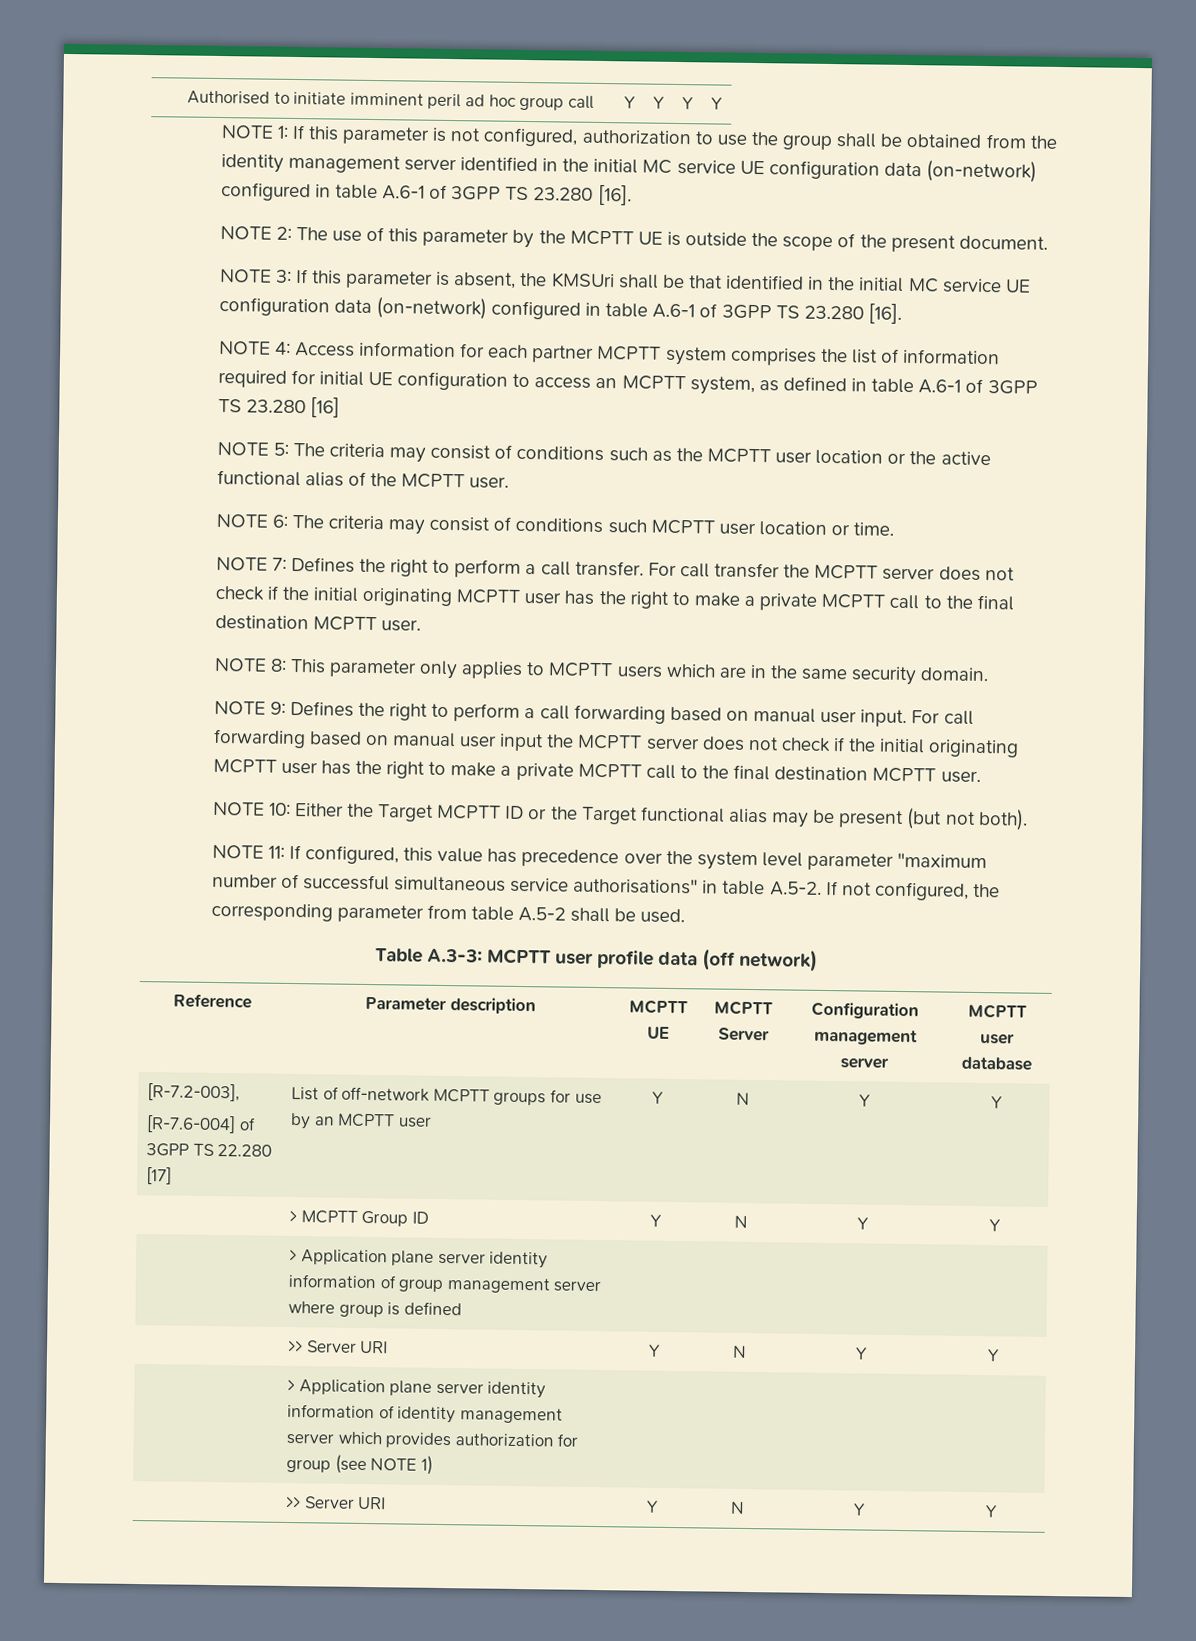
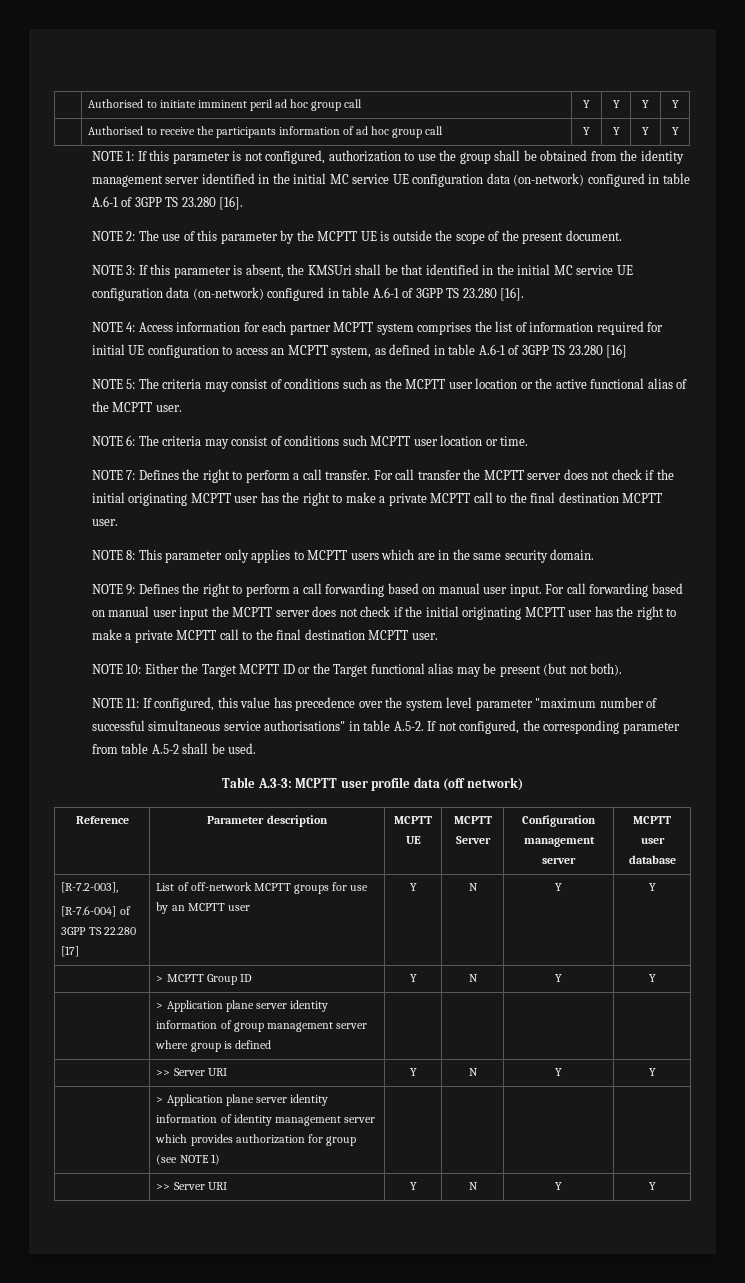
+ | Authorised to receive the participants information of ad hoc group call | Y | Y | Y | Y

